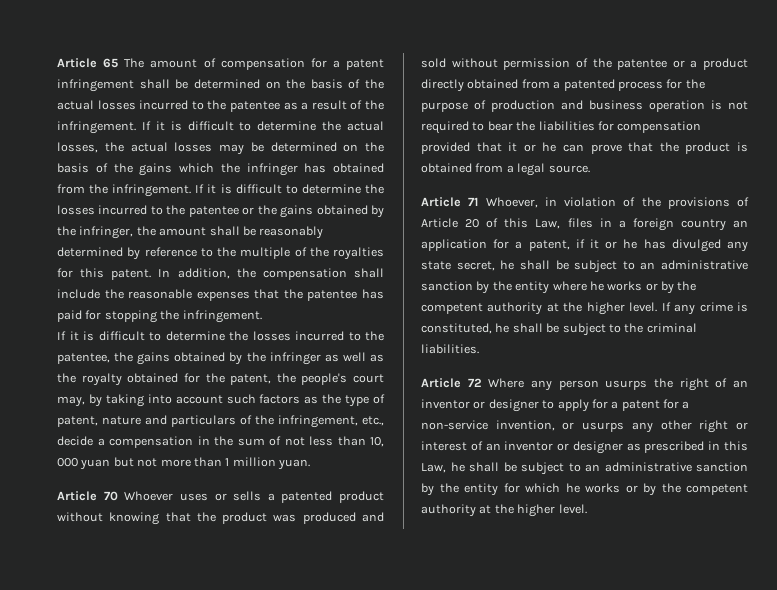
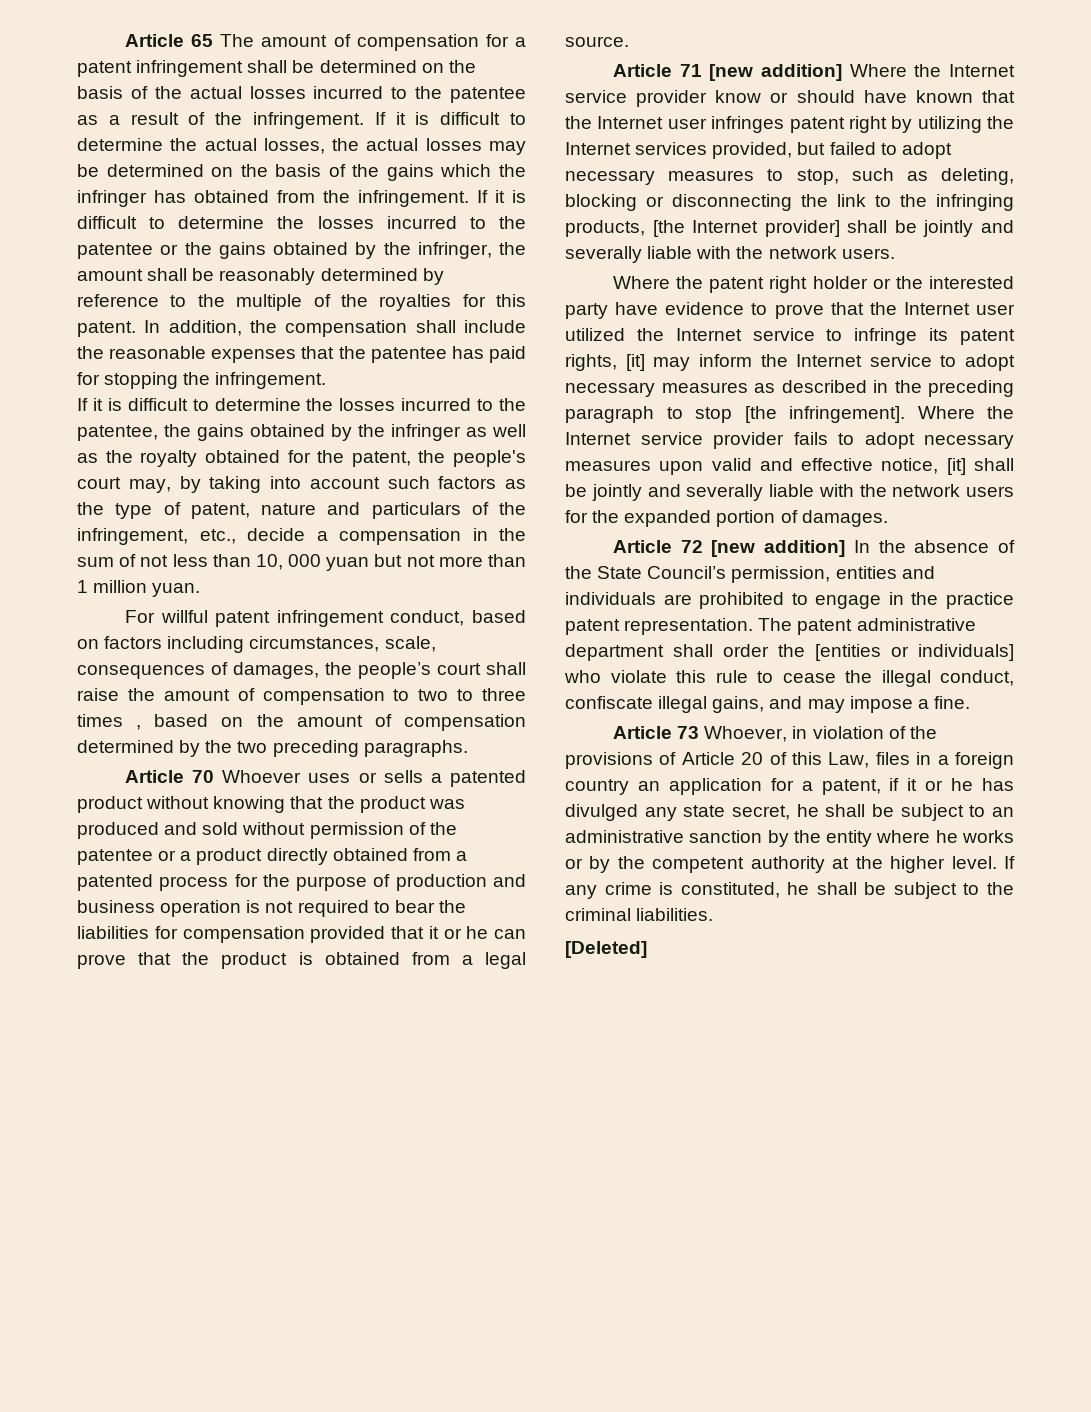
+ For willful patent infringement conduct, based on factors including circumstances, scale, consequences of damages, the people’s court shall raise the amount of compensation to two to three times , based on the amount of compensation determined by the two preceding paragraphs.
- Article 71 Whoever, in violation of the provisions of Article 20 of this Law, files in a foreign country an application for a patent, if it or he has divulged any state secret, he shall be subject to an administrative sanction by the entity where he works or by the competent authority at the higher level.
+ Article 71 [new addition] Where the Internet service provider know or should have known that the Internet user infringes patent right by utilizing the Internet services provided, but failed to adopt necessary measures to stop, such as deleting, blocking or disconnecting the link to the infringing products, [the Internet provider] shall be jointly and severally liable with the network users.
+ Where the patent right holder or the interested party have evidence to prove that the Internet user utilized the Internet service to infringe its patent rights, [it] may inform the Internet service to adopt necessary measures as described in the preceding paragraph to stop [the infringement]. Where the Internet service provider fails to adopt necessary measures upon valid and effective notice, [it] shall be jointly and severally liable with the network users for the expanded portion of damages.
+ Article 72 [new addition] In the absence of the State Council’s permission, entities and individuals are prohibited to engage in the practice patent representation. The patent administrative department shall order the [entities or individuals] who violate this rule to cease the illegal conduct, confiscate illegal gains, and may impose a fine.
+ Article 73 Whoever, in violation of the provisions of Article 20 of this Law, files in a foreign country an application for a patent, if it or he has divulged any state secret, he shall be subject to an administrative sanction by the entity where he works or by the competent authority at the higher level.
- Article 72 Where any person usurps the right of an inventor or designer to apply for a patent for a non-service invention, or usurps any other right or interest of an inventor or designer as prescribed in this Law, he shall be subject to an administrative sanction by the entity for which he works or by the competent authority at the higher level.
+ [Deleted]

